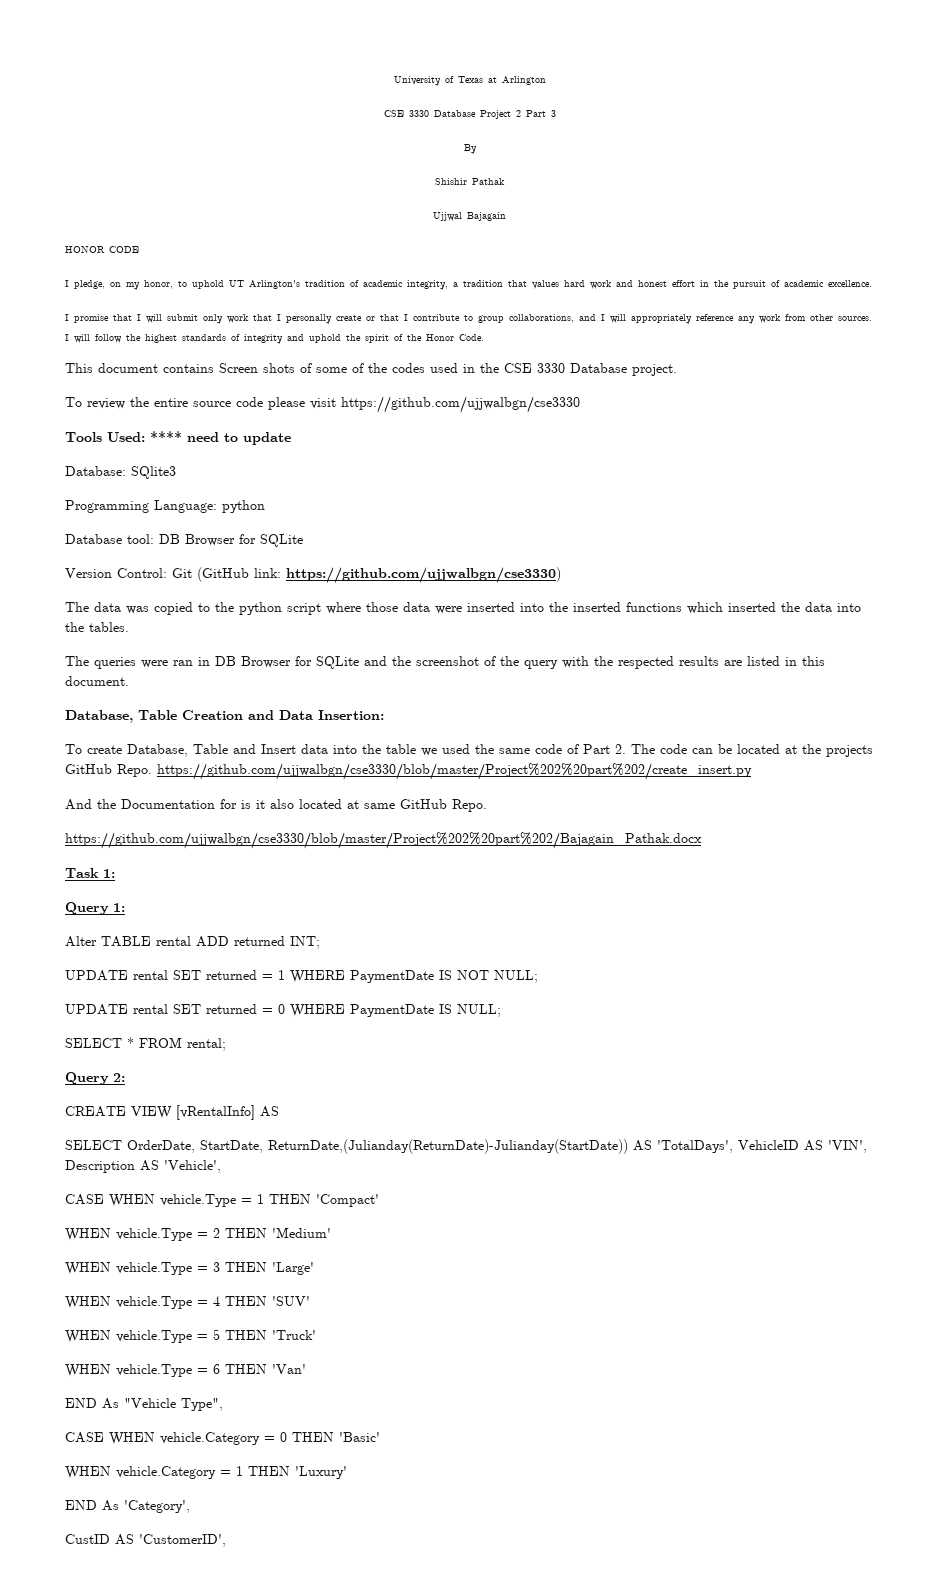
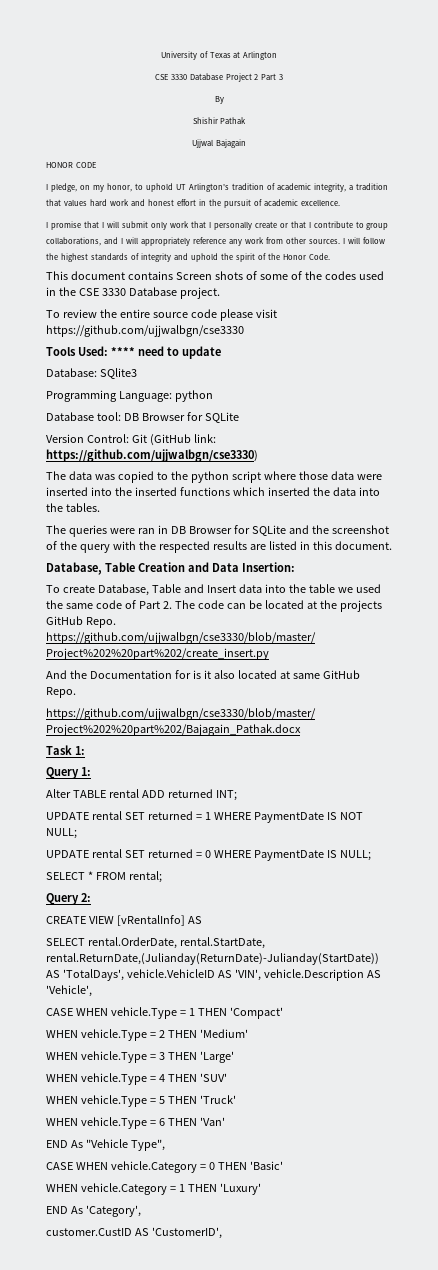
- SELECT OrderDate, StartDate, ReturnDate,(Julianday(ReturnDate)-Julianday(StartDate)) AS 'TotalDays', VehicleID AS 'VIN', Description AS 'Vehicle',
+ SELECT rental.OrderDate, rental.StartDate, rental.ReturnDate,(Julianday(ReturnDate)-Julianday(StartDate)) AS 'TotalDays', vehicle.VehicleID AS 'VIN', vehicle.Description AS 'Vehicle',
- CustID AS 'CustomerID',
+ customer.CustID AS 'CustomerID',

